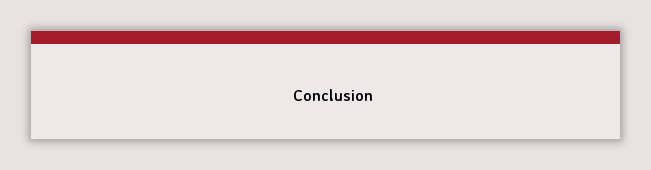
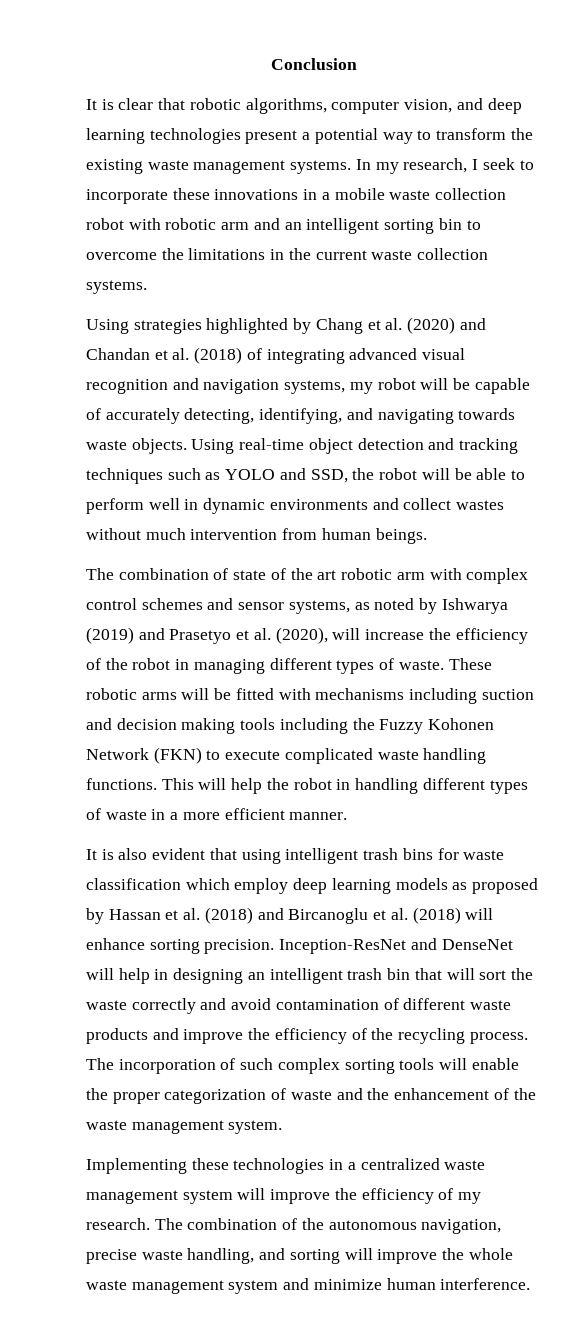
+ It is clear that robotic algorithms, computer vision, and deep learning technologies present a potential way to transform the existing waste management systems. In my research, I seek to incorporate these innovations in a mobile waste collection robot with robotic arm and an intelligent sorting bin to overcome the limitations in the current waste collection systems.
+ Using strategies highlighted by Chang et al. (2020) and Chandan et al. (2018) of integrating advanced visual recognition and navigation systems, my robot will be capable of accurately detecting, identifying, and navigating towards waste objects. Using real-time object detection and tracking techniques such as YOLO and SSD, the robot will be able to perform well in dynamic environments and collect wastes without much intervention from human beings.
+ The combination of state of the art robotic arm with complex control schemes and sensor systems, as noted by Ishwarya (2019) and Prasetyo et al. (2020), will increase the efficiency of the robot in managing different types of waste. These robotic arms will be fitted with mechanisms including suction and decision making tools including the Fuzzy Kohonen Network (FKN) to execute complicated waste handling functions. This will help the robot in handling different types of waste in a more efficient manner.
+ It is also evident that using intelligent trash bins for waste classification which employ deep learning models as proposed by Hassan et al. (2018) and Bircanoglu et al. (2018) will enhance sorting precision. Inception-ResNet and DenseNet will help in designing an intelligent trash bin that will sort the waste correctly and avoid contamination of different waste products and improve the efficiency of the recycling process. The incorporation of such complex sorting tools will enable the proper categorization of waste and the enhancement of the waste management system.
+ Implementing these technologies in a centralized waste management system will improve the efficiency of my research. The combination of the autonomous navigation, precise waste handling, and sorting will improve the whole waste management system and minimize human interference.

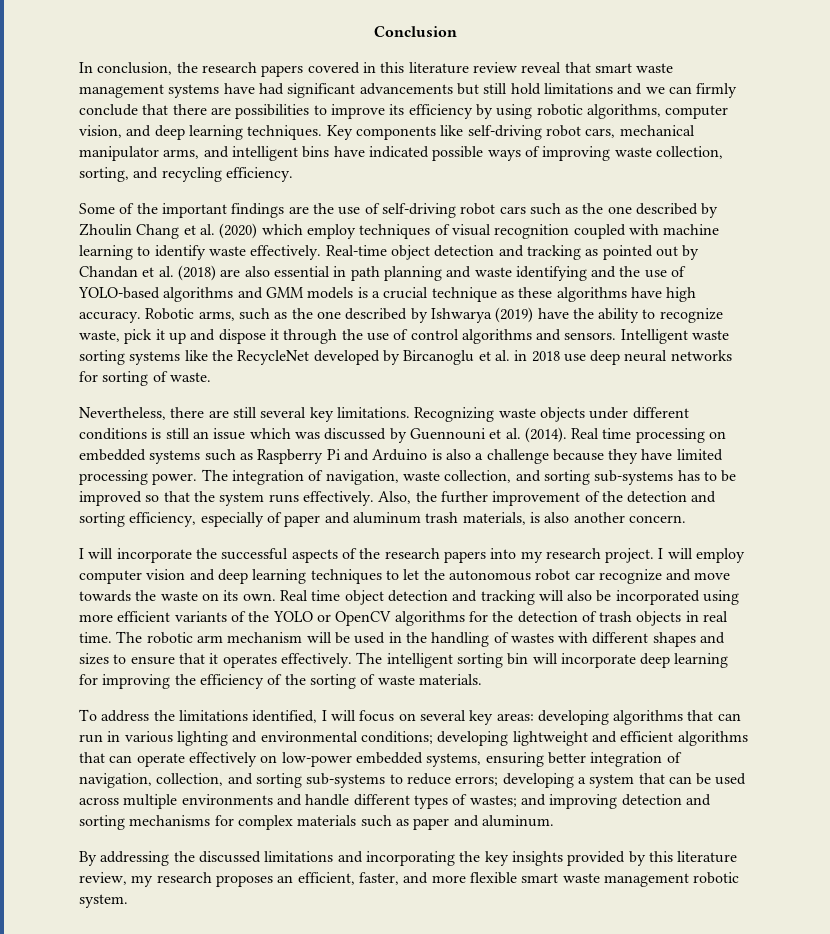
- It is clear that robotic algorithms, computer vision, and deep learning technologies present a potential way to transform the existing waste management systems. In my research, I seek to incorporate these innovations in a mobile waste collection robot with robotic arm and an intelligent sorting bin to overcome the limitations in the current waste collection systems.
- Using strategies highlighted by Chang et al. (2020) and Chandan et al. (2018) of integrating advanced visual recognition and navigation systems, my robot will be capable of accurately detecting, identifying, and navigating towards waste objects. Using real-time object detection and tracking techniques such as YOLO and SSD, the robot will be able to perform well in dynamic environments and collect wastes without much intervention from human beings.
- The combination of state of the art robotic arm with complex control schemes and sensor systems, as noted by Ishwarya (2019) and Prasetyo et al. (2020), will increase the efficiency of the robot in managing different types of waste. These robotic arms will be fitted with mechanisms including suction and decision making tools including the Fuzzy Kohonen Network (FKN) to execute complicated waste handling functions. This will help the robot in handling different types of waste in a more efficient manner.
- It is also evident that using intelligent trash bins for waste classification which employ deep learning models as proposed by Hassan et al. (2018) and Bircanoglu et al. (2018) will enhance sorting precision. Inception-ResNet and DenseNet will help in designing an intelligent trash bin that will sort the waste correctly and avoid contamination of different waste products and improve the efficiency of the recycling process. The incorporation of such complex sorting tools will enable the proper categorization of waste and the enhancement of the waste management system.
+ In conclusion, the research papers covered in this literature review reveal that smart waste management systems have had significant advancements but still hold limitations and we can firmly conclude that there are possibilities to improve its efficiency by using robotic algorithms, computer vision, and deep learning techniques. Key components like self-driving robot cars, mechanical manipulator arms, and intelligent bins have indicated possible ways of improving waste collection, sorting, and recycling efficiency.
+ Some of the important findings are the use of self-driving robot cars such as the one described by Zhoulin Chang et al. (2020) which employ techniques of visual recognition coupled with machine learning to identify waste effectively. Real-time object detection and tracking as pointed out by Chandan et al. (2018) are also essential in path planning and waste identifying and the use of YOLO-based algorithms and GMM models is a crucial technique as these algorithms have high accuracy. Robotic arms, such as the one described by Ishwarya (2019) have the ability to recognize waste, pick it up and dispose it through the use of control algorithms and sensors. Intelligent waste sorting systems like the RecycleNet developed by Bircanoglu et al. in 2018 use deep neural networks for sorting of waste.
+ Nevertheless, there are still several key limitations. Recognizing waste objects under different conditions is still an issue which was discussed by Guennouni et al. (2014). Real time processing on embedded systems such as Raspberry Pi and Arduino is also a challenge because they have limited processing power. The integration of navigation, waste collection, and sorting sub-systems has to be improved so that the system runs effectively. Also, the further improvement of the detection and sorting efficiency, especially of paper and aluminum trash materials, is also another concern.
+ I will incorporate the successful aspects of the research papers into my research project. I will employ computer vision and deep learning techniques to let the autonomous robot car recognize and move towards the waste on its own. Real time object detection and tracking will also be incorporated using more efficient variants of the YOLO or OpenCV algorithms for the detection of trash objects in real time. The robotic arm mechanism will be used in the handling of wastes with different shapes and sizes to ensure that it operates effectively. The intelligent sorting bin will incorporate deep learning for improving the efficiency of the sorting of waste materials.
+ To address the limitations identified, I will focus on several key areas: developing algorithms that can run in various lighting and environmental conditions; developing lightweight and efficient algorithms that can operate effectively on low-power embedded systems, ensuring better integration of navigation, collection, and sorting sub-systems to reduce errors; developing a system that can be used across multiple environments and handle different types of wastes; and improving detection and sorting mechanisms for complex materials such as paper and aluminum.
+ By addressing the discussed limitations and incorporating the key insights provided by this literature review, my research proposes an efficient, faster, and more flexible smart waste management robotic system.
- Implementing these technologies in a centralized waste management system will improve the efficiency of my research. The combination of the autonomous navigation, precise waste handling, and sorting will improve the whole waste management system and minimize human interference.

